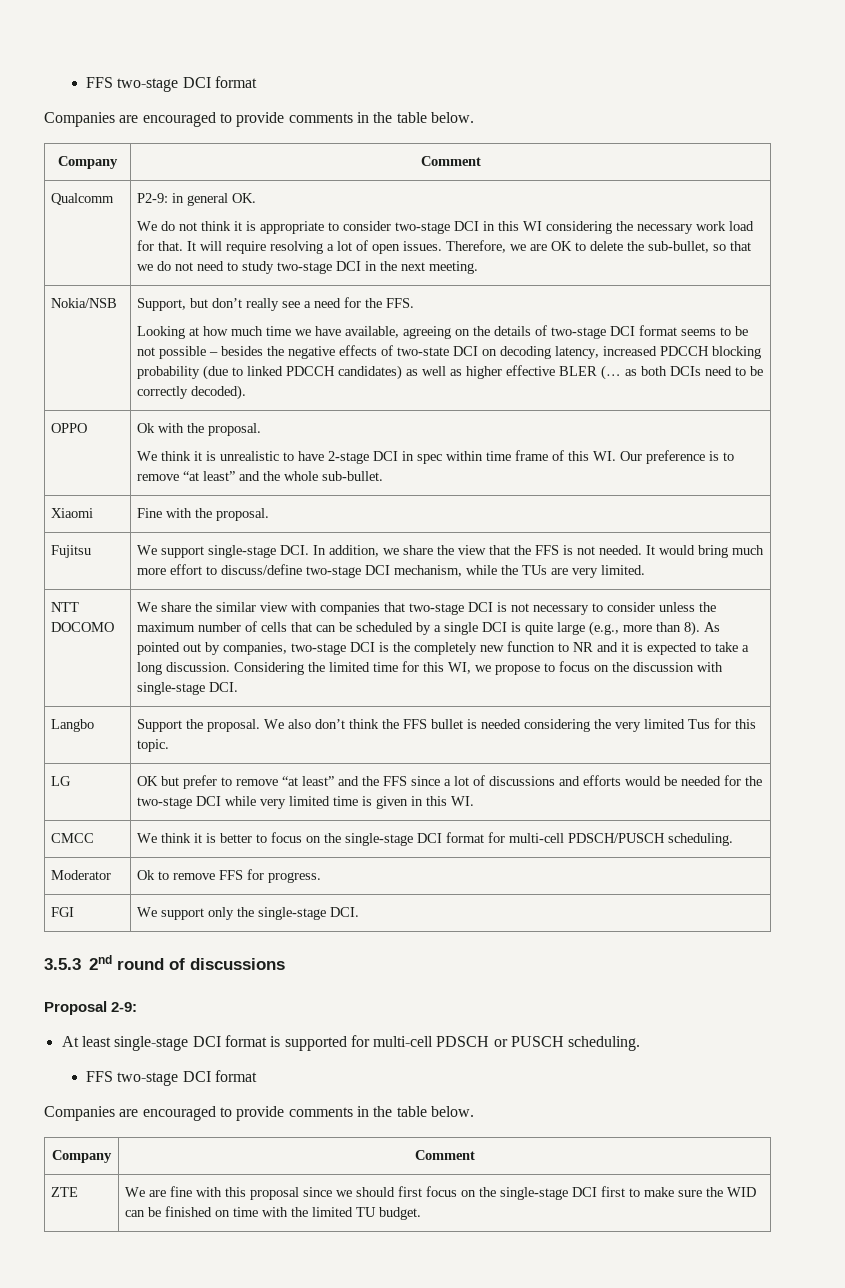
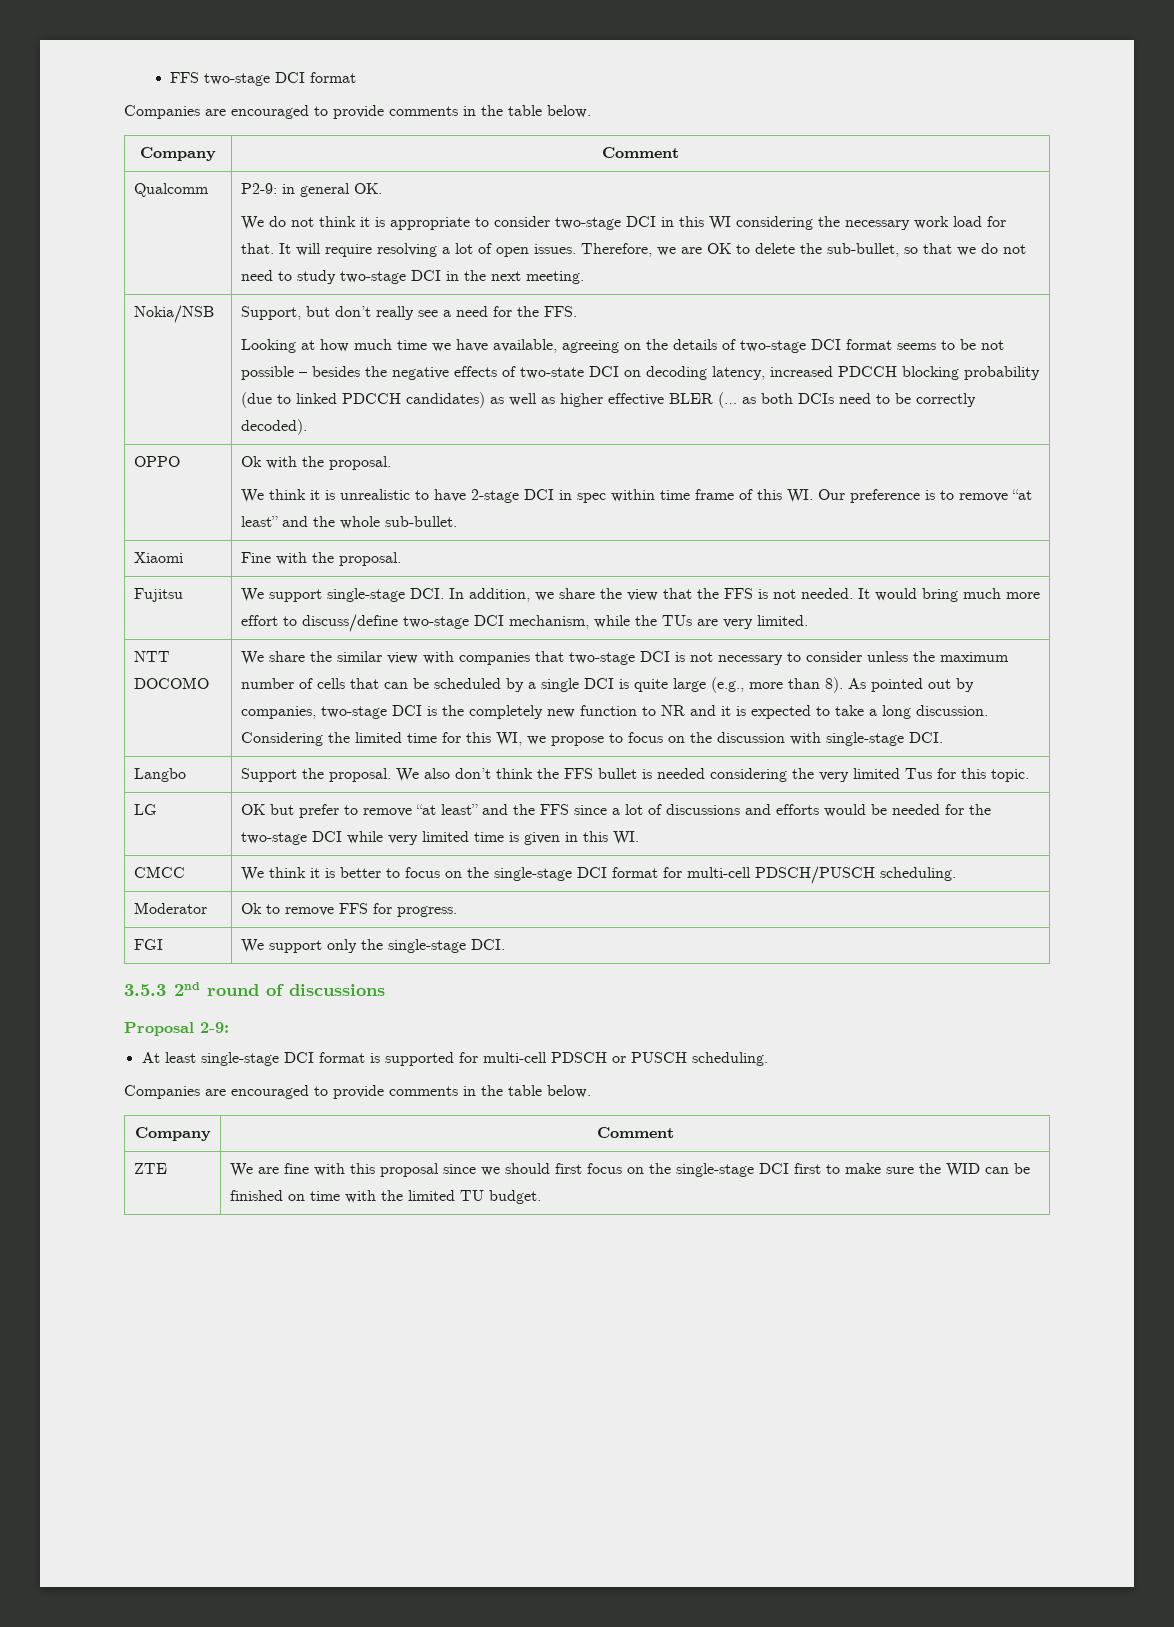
  At least single-stage DCI format is supported for multi-cell PDSCH or PUSCH scheduling.
- FFS two-stage DCI format

